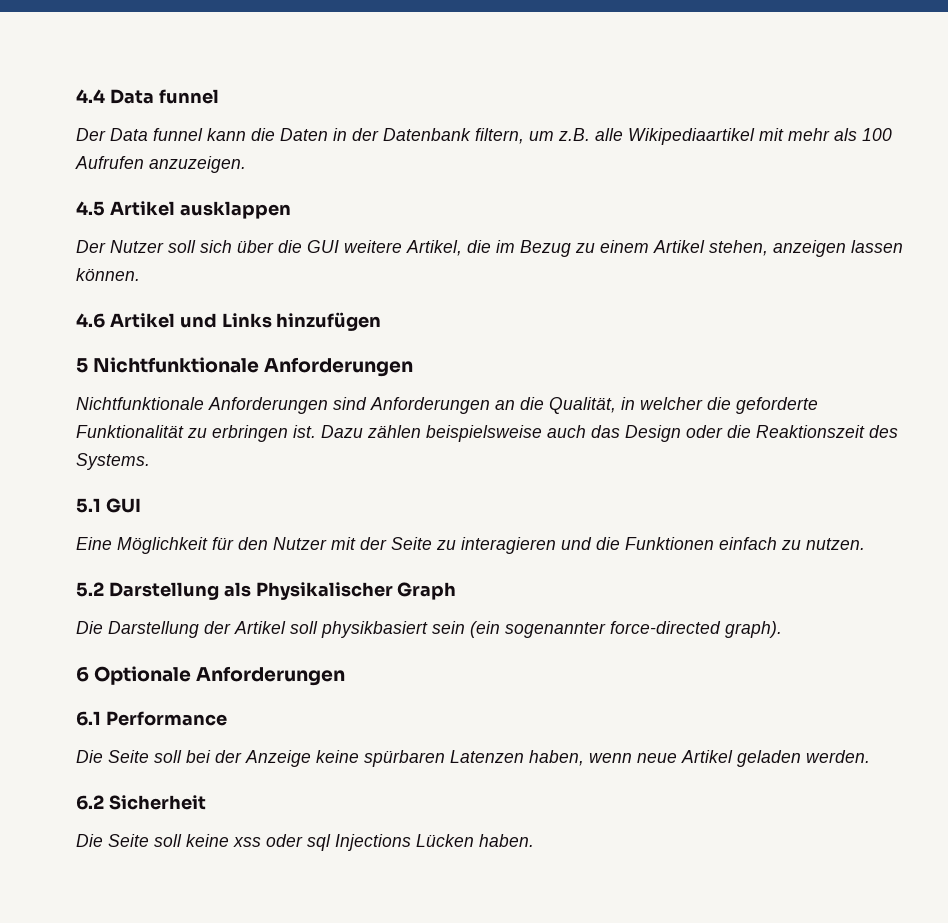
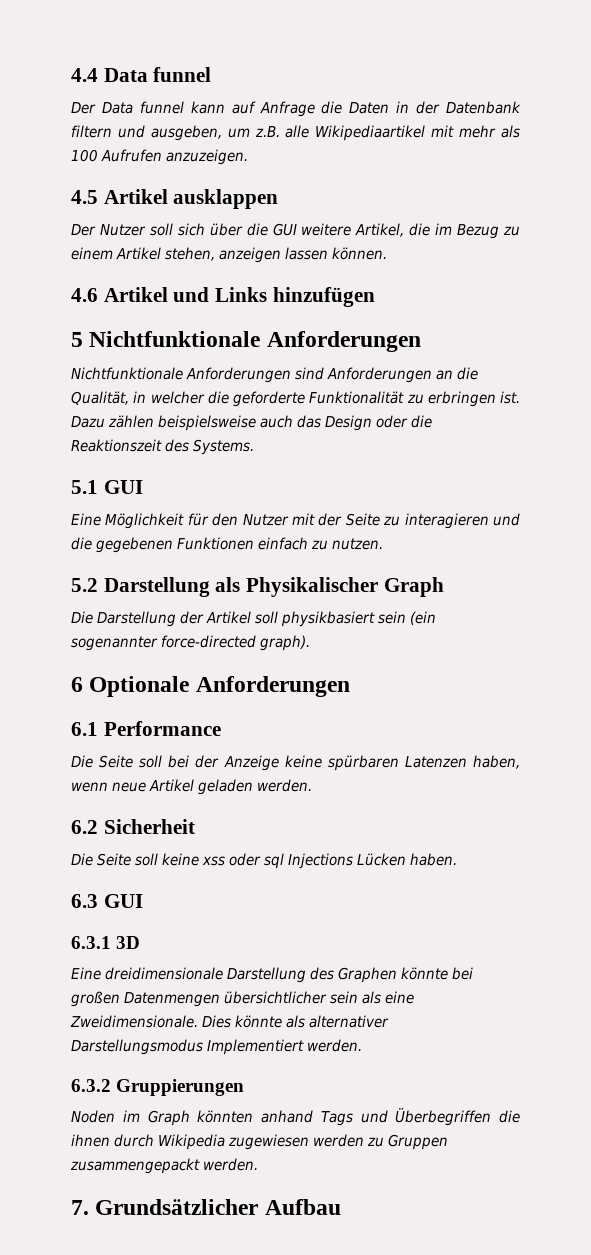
- Der Data funnel kann die Daten in der Datenbank filtern, um z.B. alle Wikipediaartikel mit mehr als 100 Aufrufen anzuzeigen.
+ Der Data funnel kann auf Anfrage die Daten in der Datenbank filtern und ausgeben, um z.B. alle Wikipediaartikel mit mehr als 100 Aufrufen anzuzeigen.
- Eine Möglichkeit für den Nutzer mit der Seite zu interagieren und die Funktionen einfach zu nutzen.
+ Eine Möglichkeit für den Nutzer mit der Seite zu interagieren und die gegebenen Funktionen einfach zu nutzen.
+ 6.3 GUI
+ 6.3.1 3D
+ Eine dreidimensionale Darstellung des Graphen könnte bei großen Datenmengen übersichtlicher sein als eine Zweidimensionale. Dies könnte als alternativer Darstellungsmodus Implementiert werden.
+ 6.3.2 Gruppierungen
+ Noden im Graph könnten anhand Tags und Überbegriffen die ihnen durch Wikipedia zugewiesen werden zu Gruppen zusammengepackt werden.
+ 7. Grundsätzlicher Aufbau

